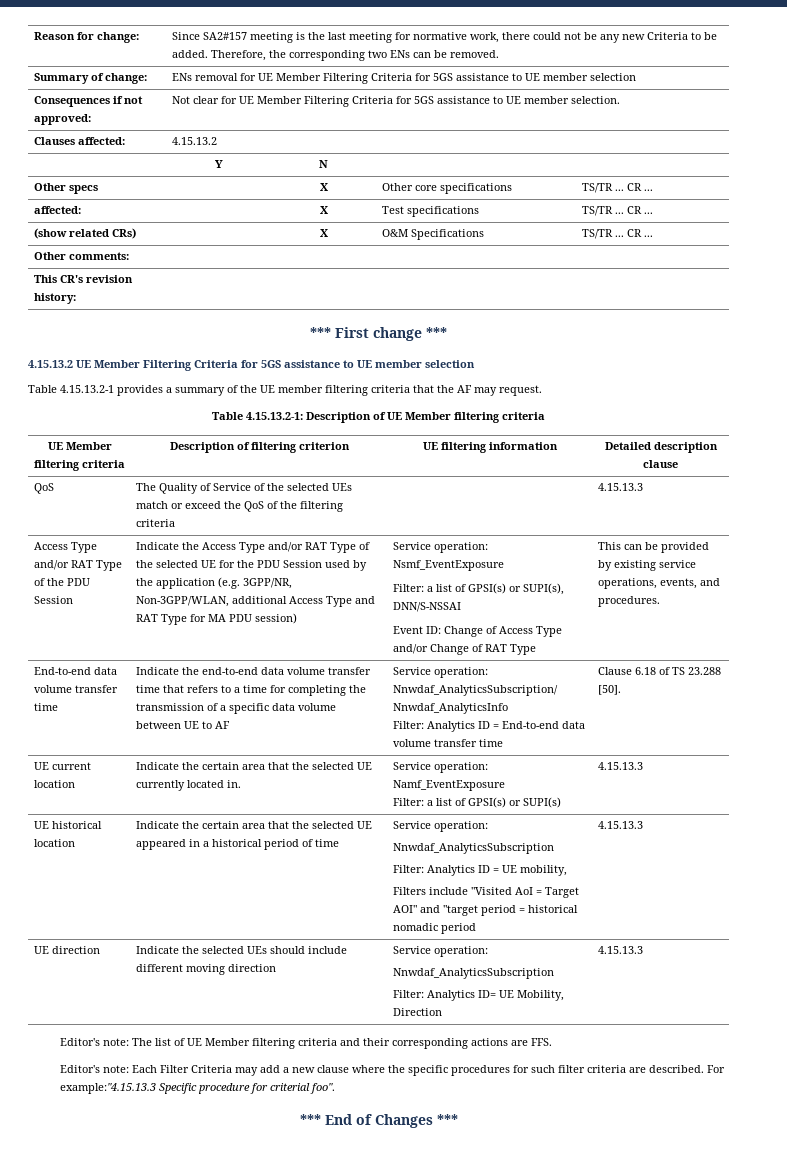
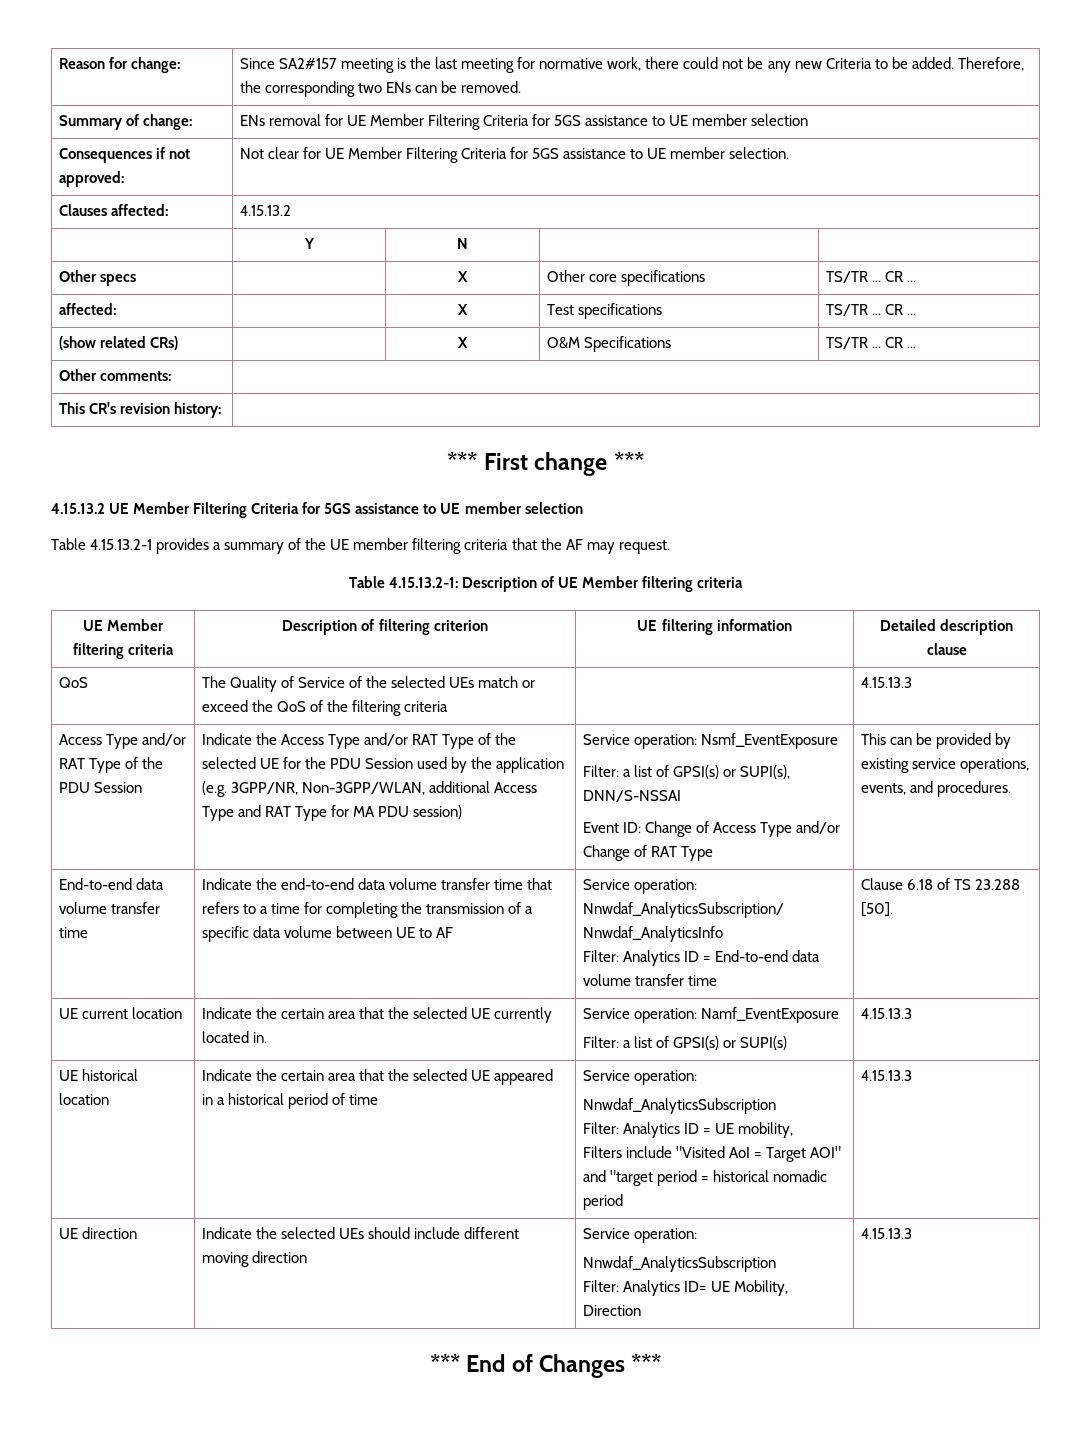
- Editor's note: The list of UE Member filtering criteria and their corresponding actions are FFS.
- Editor's note: Each Filter Criteria may add a new clause where the specific procedures for such filter criteria are described. For example:"4.15.13.3 Specific procedure for criterial foo".

